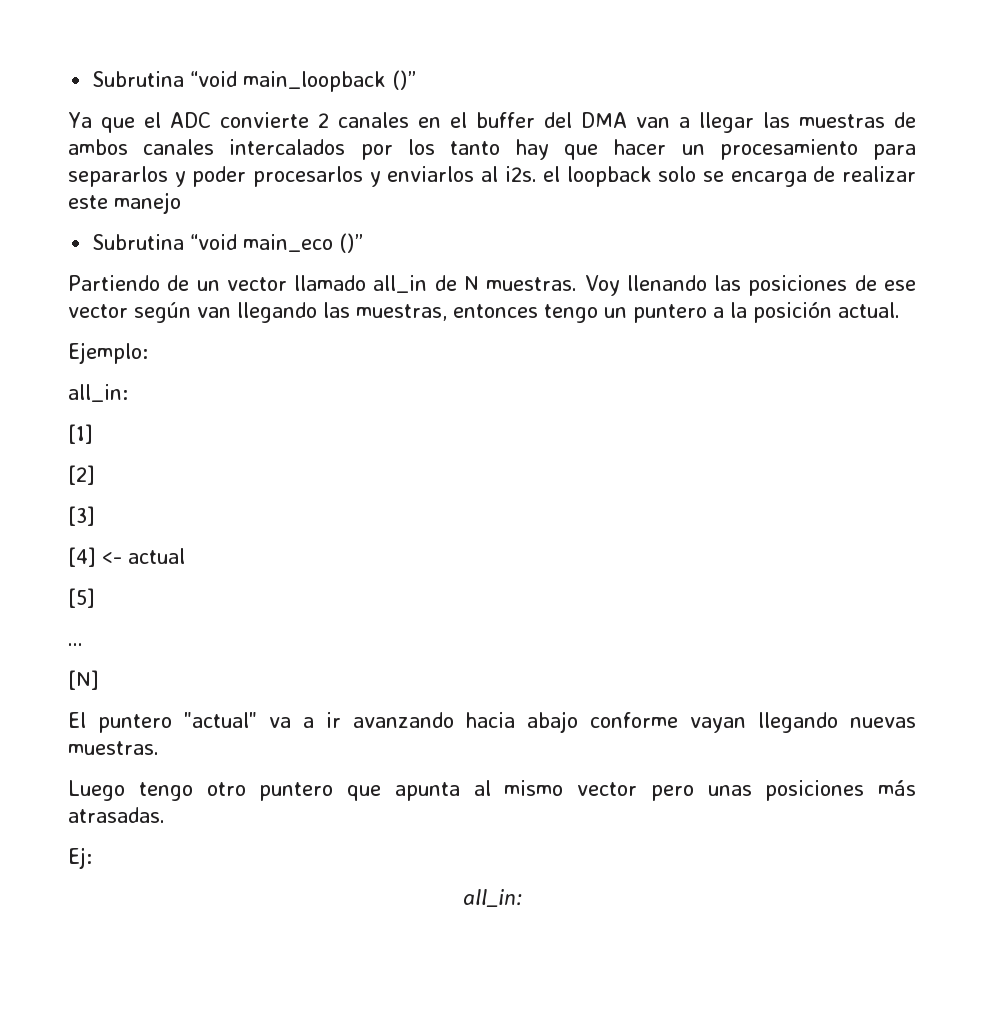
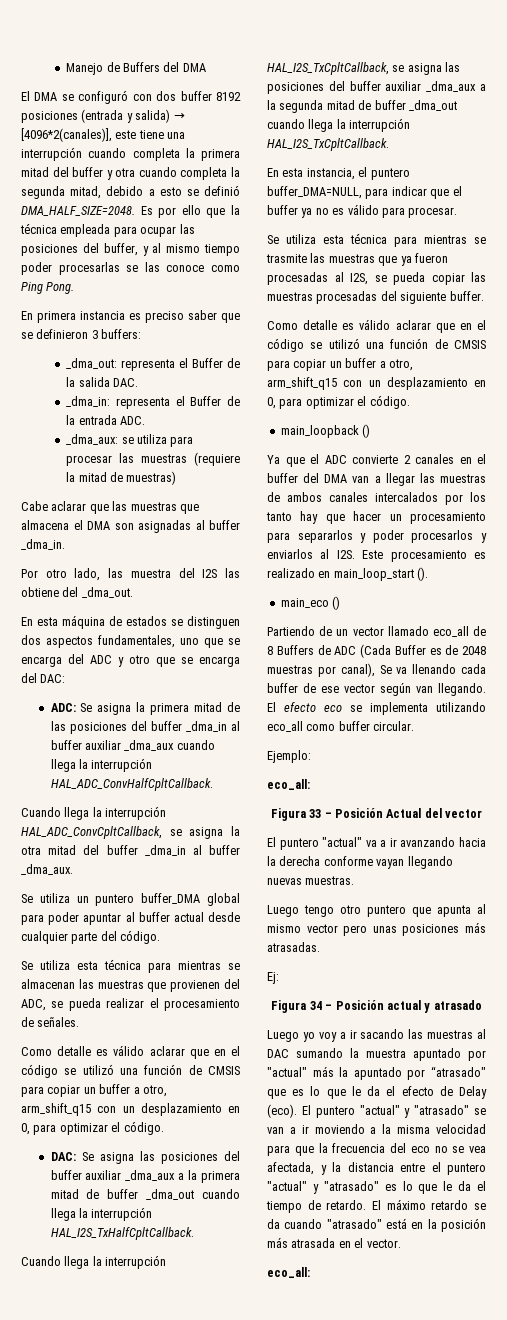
- Subrutina “void main_loopback ()”
+ Manejo de Buffers del DMA
+ El DMA se configuró con dos buffer 8192 posiciones (entrada y salida) → [4096*2(canales)], este tiene una interrupción cuando completa la primera mitad del buffer y otra cuando completa la segunda mitad, debido a esto se definió DMA_HALF_SIZE=2048. Es por ello que la técnica empleada para ocupar las posiciones del buffer, y al mismo tiempo poder procesarlas se las conoce como Ping Pong.
+ En primera instancia es preciso saber que se definieron 3 buffers:
+ _dma_out: representa el Buffer de la salida DAC.
+ _dma_in: representa el Buffer de la entrada ADC.
+ _dma_aux: se utiliza para procesar las muestras (requiere la mitad de muestras)
+ Cabe aclarar que las muestras que almacena el DMA son asignadas al buffer _dma_in.
+ Por otro lado, las muestra del I2S las obtiene del _dma_out.
+ En esta máquina de estados se distinguen dos aspectos fundamentales, uno que se encarga del ADC y otro que se encarga del DAC:
+ ADC: Se asigna la primera mitad de las posiciones del buffer _dma_in al buffer auxiliar _dma_aux cuando llega la interrupción HAL_ADC_ConvHalfCpltCallback.
+ Cuando llega la interrupción HAL_ADC_ConvCpltCallback, se asigna la otra mitad del buffer _dma_in al buffer _dma_aux.
+ Se utiliza un puntero buffer_DMA global para poder apuntar al buffer actual desde cualquier parte del código.
+ Se utiliza esta técnica para mientras se almacenan las muestras que provienen del ADC, se pueda realizar el procesamiento de señales.
+ Como detalle es válido aclarar que en el código se utilizó una función de CMSIS para copiar un buffer a otro, arm_shift_q15 con un desplazamiento en 0, para optimizar el código.
+ DAC: Se asigna las posiciones del buffer auxiliar _dma_aux a la primera mitad de buffer _dma_out cuando llega la interrupción HAL_I2S_TxHalfCpltCallback.
+ Cuando llega la interrupción HAL_I2S_TxCpltCallback, se asigna las posiciones del buffer auxiliar _dma_aux a la segunda mitad de buffer _dma_out cuando llega la interrupción HAL_I2S_TxCpltCallback.
+ En esta instancia, el puntero buffer_DMA=NULL, para indicar que el buffer ya no es válido para procesar.
+ Se utiliza esta técnica para mientras se trasmite las muestras que ya fueron procesadas al I2S, se pueda copiar las muestras procesadas del siguiente buffer.
+ Como detalle es válido aclarar que en el código se utilizó una función de CMSIS para copiar un buffer a otro, arm_shift_q15 con un desplazamiento en 0, para optimizar el código.
+ main_loopback ()
- Ya que el ADC convierte 2 canales en el buffer del DMA van a llegar las muestras de ambos canales intercalados por los tanto hay que hacer un procesamiento para separarlos y poder procesarlos y enviarlos al i2s. el loopback solo se encarga de realizar este manejo
- Subrutina “void main_eco ()”
+ Ya que el ADC convierte 2 canales en el buffer del DMA van a llegar las muestras de ambos canales intercalados por los tanto hay que hacer un procesamiento para separarlos y poder procesarlos y enviarlos al I2S. Este procesamiento es realizado en main_loop_start ().
+ main_eco ()
- Partiendo de un vector llamado all_in de N muestras. Voy llenando las posiciones de ese vector según van llegando las muestras, entonces tengo un puntero a la posición actual.
+ Partiendo de un vector llamado eco_all de 8 Buffers de ADC (Cada Buffer es de 2048 muestras por canal), Se va llenando cada buffer de ese vector según van llegando. El efecto eco se implementa utilizando eco_all como buffer circular.
  Ejemplo:
- all_in:
- [1]
- [2]
- [3]
- [4] <- actual
- [5]
- ...
- [N]
+ eco_all:
+ Figura 33 – Posición Actual del vector
- El puntero "actual" va a ir avanzando hacia abajo conforme vayan llegando nuevas muestras.
+ El puntero "actual" va a ir avanzando hacia la derecha conforme vayan llegando nuevas muestras.
  Ej:
- all_in:
+ Figura 34 – Posición actual y atrasado
+ Luego yo voy a ir sacando las muestras al DAC sumando la muestra apuntado por "actual" más la apuntado por “atrasado" que es lo que le da el efecto de Delay (eco). El puntero "actual" y "atrasado" se van a ir moviendo a la misma velocidad para que la frecuencia del eco no se vea afectada, y la distancia entre el puntero "actual" y "atrasado" es lo que le da el tiempo de retardo. El máximo retardo se da cuando "atrasado" está en la posición más atrasada en el vector.
+ eco_all:

